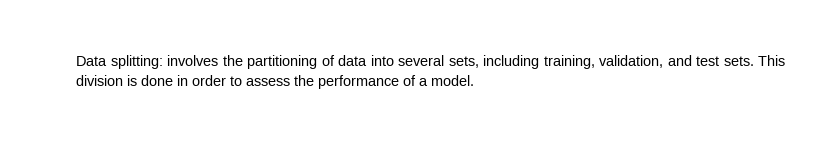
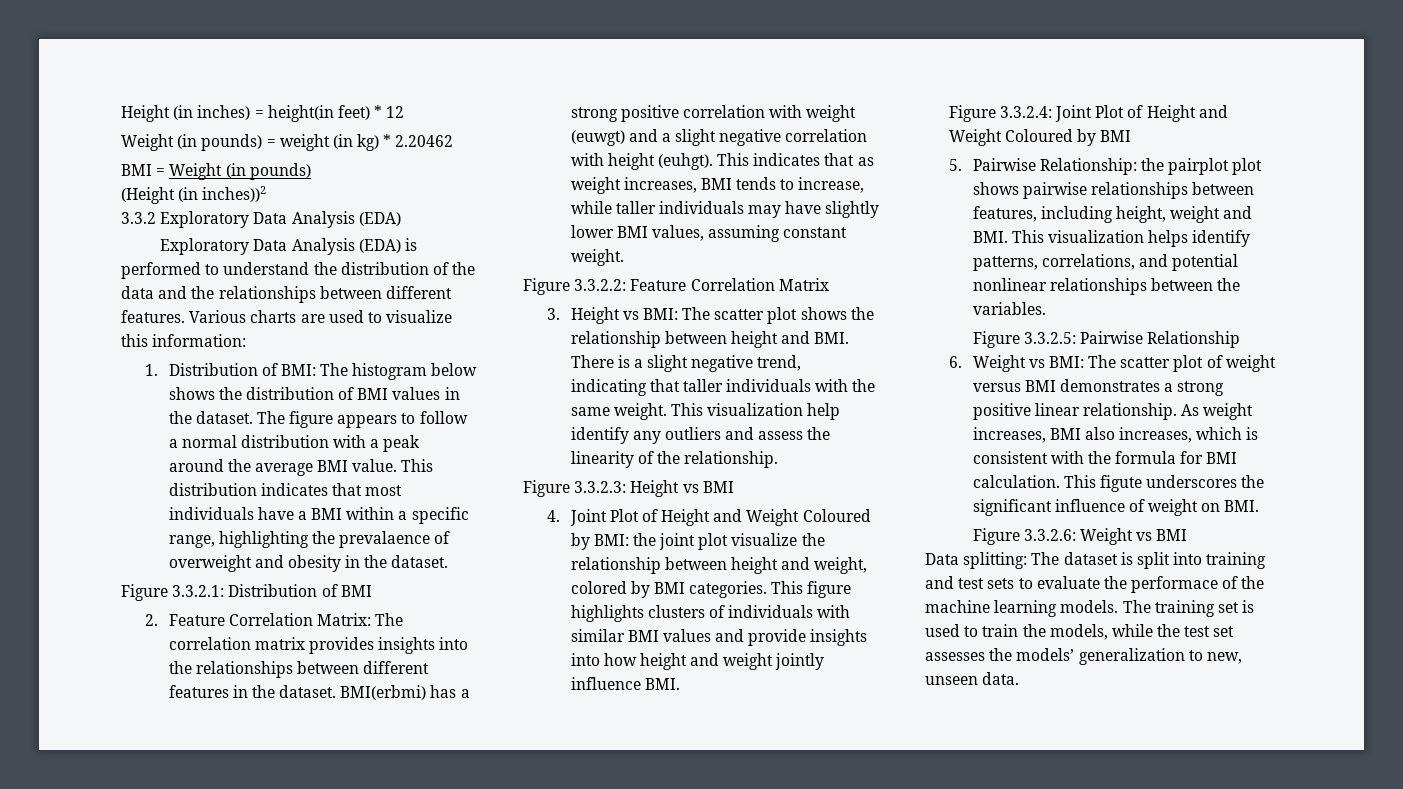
- Data splitting: involves the partitioning of data into several sets, including training, validation, and test sets. This division is done in order to assess the performance of a model.
+ Height (in inches) = height(in feet) * 12
+ Weight (in pounds) = weight (in kg) * 2.20462
+ BMI = Weight (in pounds)
+ (Height (in inches))2
+ 3.3.2 Exploratory Data Analysis (EDA)
+ Exploratory Data Analysis (EDA) is performed to understand the distribution of the data and the relationships between different features. Various charts are used to visualize this information:
+ 1. Distribution of BMI: The histogram below shows the distribution of BMI values in the dataset. The figure appears to follow a normal distribution with a peak around the average BMI value. This distribution indicates that most individuals have a BMI within a specific range, highlighting the prevalaence of overweight and obesity in the dataset.
+ Figure 3.3.2.1: Distribution of BMI
+ 2. Feature Correlation Matrix: The correlation matrix provides insights into the relationships between different features in the dataset. BMI(erbmi) has a strong positive correlation with weight (euwgt) and a slight negative correlation with height (euhgt). This indicates that as weight increases, BMI tends to increase, while taller individuals may have slightly lower BMI values, assuming constant weight.
+ Figure 3.3.2.2: Feature Correlation Matrix
+ 3. Height vs BMI: The scatter plot shows the relationship between height and BMI. There is a slight negative trend, indicating that taller individuals with the same weight. This visualization help identify any outliers and assess the linearity of the relationship.
+ Figure 3.3.2.3: Height vs BMI
+ 4. Joint Plot of Height and Weight Coloured by BMI: the joint plot visualize the relationship between height and weight, colored by BMI categories. This figure highlights clusters of individuals with similar BMI values and provide insights into how height and weight jointly influence BMI.
+ Figure 3.3.2.4: Joint Plot of Height and Weight Coloured by BMI
+ 5. Pairwise Relationship: the pairplot plot shows pairwise relationships between features, including height, weight and BMI. This visualization helps identify patterns, correlations, and potential nonlinear relationships between the variables.
+ Figure 3.3.2.5: Pairwise Relationship
+ 6. Weight vs BMI: The scatter plot of weight versus BMI demonstrates a strong positive linear relationship. As weight increases, BMI also increases, which is consistent with the formula for BMI calculation. This figute underscores the significant influence of weight on BMI.
+ Figure 3.3.2.6: Weight vs BMI
+ Data splitting: The dataset is split into training and test sets to evaluate the performace of the machine learning models. The training set is used to train the models, while the test set assesses the models’ generalization to new, unseen data.

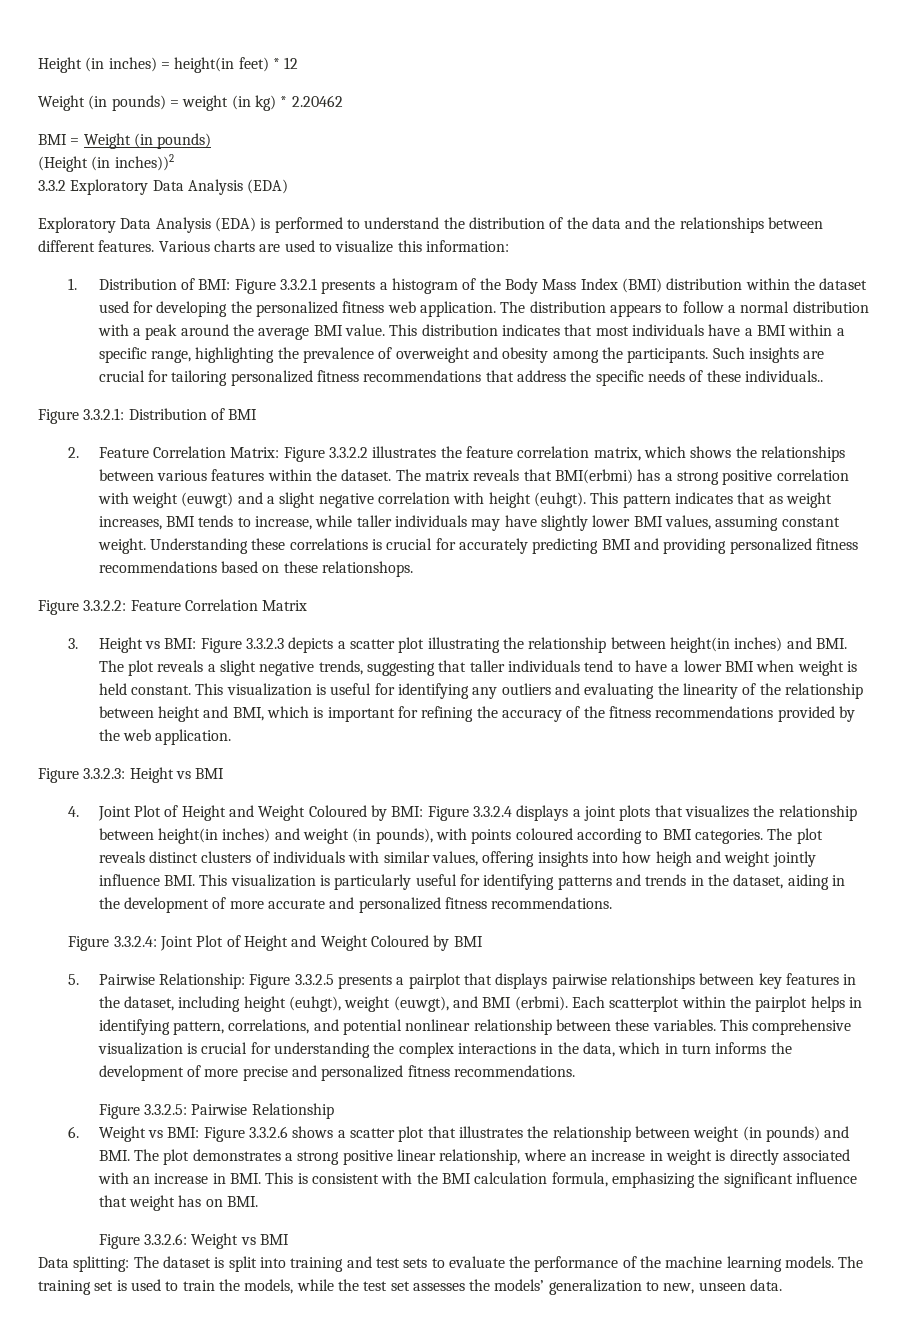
- 1. Distribution of BMI: The histogram below shows the distribution of BMI values in the dataset. The figure appears to follow a normal distribution with a peak around the average BMI value.
+ 1. Distribution of BMI: Figure 3.3.2.1 presents a histogram of the Body Mass Index (BMI) distribution within the dataset used for developing the personalized fitness web application. The distribution appears to follow a normal distribution with a peak around the average BMI value.
- This distribution indicates that most individuals have a BMI within a specific range, highlighting the prevalaence of overweight and obesity in the dataset.
+ This distribution indicates that most individuals have a BMI within a specific range, highlighting the prevalence of overweight and obesity among the participants. Such insights are crucial for tailoring personalized fitness recommendations that address the specific needs of these individuals..
- 2. Feature Correlation Matrix: The correlation matrix provides insights into the relationships between different features in the dataset. BMI(erbmi) has a strong positive correlation with weight (euwgt) and a slight negative correlation with height (euhgt).
+ 2. Feature Correlation Matrix: Figure 3.3.2.2 illustrates the feature correlation matrix, which shows the relationships between various features within the dataset. The matrix reveals that BMI(erbmi) has a strong positive correlation with weight (euwgt) and a slight negative correlation with height (euhgt).
- This indicates that as weight increases, BMI tends to increase, while taller individuals may have slightly lower BMI values, assuming constant weight.
+ This pattern indicates that as weight increases, BMI tends to increase, while taller individuals may have slightly lower BMI values, assuming constant weight. Understanding these correlations is crucial for accurately predicting BMI and providing personalized fitness recommendations based on these relationshops.
- 3. Height vs BMI: The scatter plot shows the relationship between height and BMI. There is a slight negative trend, indicating that taller individuals with the same weight. This visualization help identify any outliers and assess the linearity of the relationship.
+ 3. Height vs BMI: Figure 3.3.2.3 depicts a scatter plot illustrating the relationship between height(in inches) and BMI. The plot reveals a slight negative trends, suggesting that taller individuals tend to have a lower BMI when weight is held constant. This visualization is useful for identifying any outliers and evaluating the linearity of the relationship between height and BMI, which is important for refining the accuracy of the fitness recommendations provided by the web application.
- 4. Joint Plot of Height and Weight Coloured by BMI: the joint plot visualize the relationship between height and weight, colored by BMI categories. This figure highlights clusters of individuals with similar BMI values and provide insights into how height and weight jointly influence BMI.
+ 4. Joint Plot of Height and Weight Coloured by BMI: Figure 3.3.2.4 displays a joint plots that visualizes the relationship between height(in inches) and weight (in pounds), with points coloured according to BMI categories. The plot reveals distinct clusters of individuals with similar values, offering insights into how heigh and weight jointly influence BMI. This visualization is particularly useful for identifying patterns and trends in the dataset, aiding in the development of more accurate and personalized fitness recommendations.
- 5. Pairwise Relationship: the pairplot plot shows pairwise relationships between features, including height, weight and BMI. This visualization helps identify patterns, correlations, and potential nonlinear relationships between the variables.
+ 5. Pairwise Relationship: Figure 3.3.2.5 presents a pairplot that displays pairwise relationships between key features in the dataset, including height (euhgt), weight (euwgt), and BMI (erbmi). Each scatterplot within the pairplot helps in identifying pattern, correlations, and potential nonlinear relationship between these variables. This comprehensive visualization is crucial for understanding the complex interactions in the data, which in turn informs the development of more precise and personalized fitness recommendations.
- 6. Weight vs BMI: The scatter plot of weight versus BMI demonstrates a strong positive linear relationship. As weight increases, BMI also increases, which is consistent with the formula for BMI calculation. This figute underscores the significant influence of weight on BMI.
+ 6. Weight vs BMI: Figure 3.3.2.6 shows a scatter plot that illustrates the relationship between weight (in pounds) and BMI. The plot demonstrates a strong positive linear relationship, where an increase in weight is directly associated with an increase in BMI. This is consistent with the BMI calculation formula, emphasizing the significant influence that weight has on BMI.
- Data splitting: The dataset is split into training and test sets to evaluate the performace of the machine learning models.
+ Data splitting: The dataset is split into training and test sets to evaluate the performance of the machine learning models.

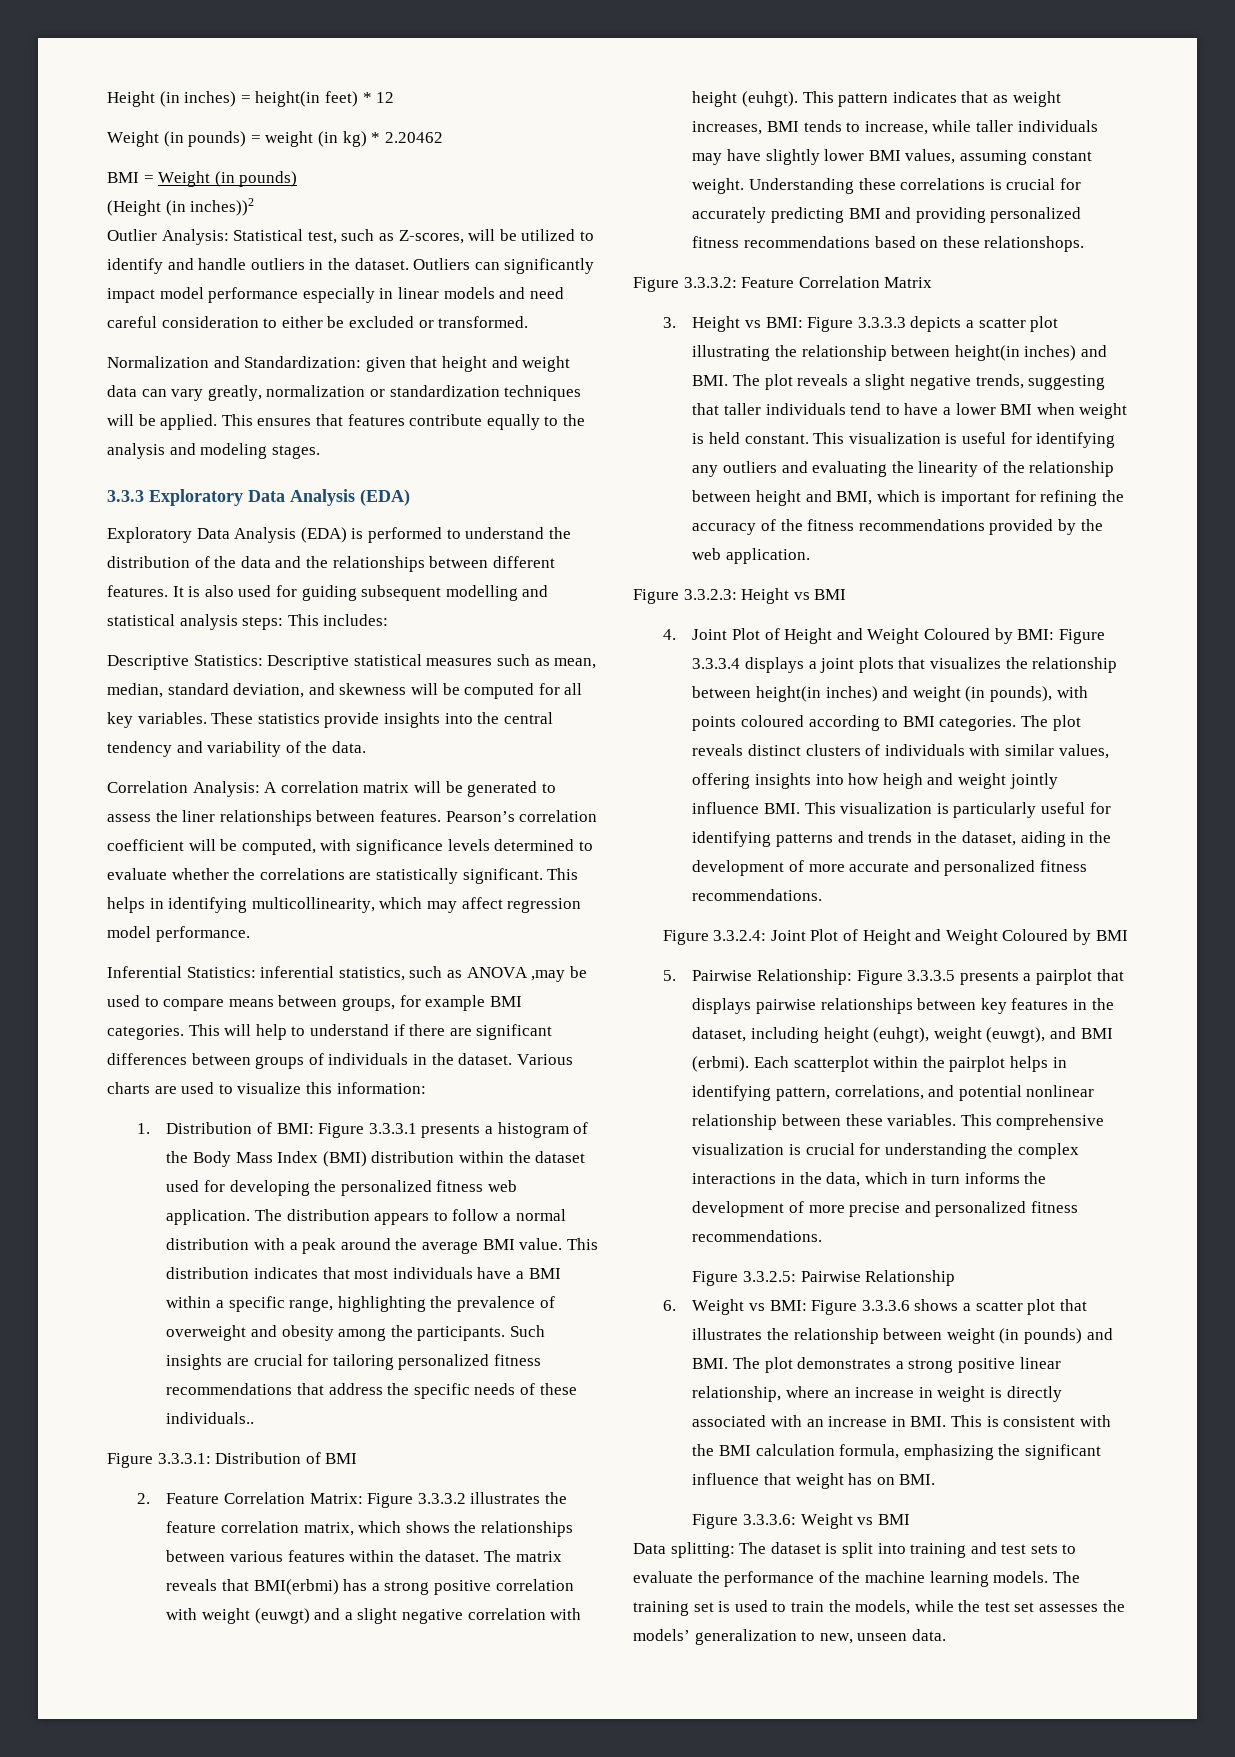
- 3.3.2 Exploratory Data Analysis (EDA)
+ Outlier Analysis: Statistical test, such as Z-scores, will be utilized to identify and handle outliers in the dataset. Outliers can significantly impact model performance especially in linear models and need careful consideration to either be excluded or transformed.
+ Normalization and Standardization: given that height and weight data can vary greatly, normalization or standardization techniques will be applied. This ensures that features contribute equally to the analysis and modeling stages.
+ 3.3.3 Exploratory Data Analysis (EDA)
+ It is also used for guiding subsequent modelling and statistical analysis steps: This includes:
+ Descriptive Statistics: Descriptive statistical measures such as mean, median, standard deviation, and skewness will be computed for all key variables. These statistics provide insights into the central tendency and variability of the data.
+ Correlation Analysis: A correlation matrix will be generated to assess the liner relationships between features. Pearson’s correlation coefficient will be computed, with significance levels determined to evaluate whether the correlations are statistically significant. This helps in identifying multicollinearity, which may affect regression model performance.
+ Inferential Statistics: inferential statistics, such as ANOVA ,may be used to compare means between groups, for example BMI categories. This will help to understand if there are significant differences between groups of individuals in the dataset.
- 1. Distribution of BMI: Figure 3.3.2.1 presents a histogram of the Body Mass Index (BMI) distribution within the dataset used for developing the personalized fitness web application.
+ 1. Distribution of BMI: Figure 3.3.3.1 presents a histogram of the Body Mass Index (BMI) distribution within the dataset used for developing the personalized fitness web application.
- Figure 3.3.2.1: Distribution of BMI
+ Figure 3.3.3.1: Distribution of BMI
- 2. Feature Correlation Matrix: Figure 3.3.2.2 illustrates the feature correlation matrix, which shows the relationships between various features within the dataset.
+ 2. Feature Correlation Matrix: Figure 3.3.3.2 illustrates the feature correlation matrix, which shows the relationships between various features within the dataset.
- Figure 3.3.2.2: Feature Correlation Matrix
+ Figure 3.3.3.2: Feature Correlation Matrix
- 3. Height vs BMI: Figure 3.3.2.3 depicts a scatter plot illustrating the relationship between height(in inches) and BMI. The plot reveals a slight negative trends, suggesting that taller individuals tend to have a lower BMI when weight is held constant.
+ 3. Height vs BMI: Figure 3.3.3.3 depicts a scatter plot illustrating the relationship between height(in inches) and BMI. The plot reveals a slight negative trends, suggesting that taller individuals tend to have a lower BMI when weight is held constant.
- 4. Joint Plot of Height and Weight Coloured by BMI: Figure 3.3.2.4 displays a joint plots that visualizes the relationship between height(in inches) and weight (in pounds), with points coloured according to BMI categories.
+ 4. Joint Plot of Height and Weight Coloured by BMI: Figure 3.3.3.4 displays a joint plots that visualizes the relationship between height(in inches) and weight (in pounds), with points coloured according to BMI categories.
- 5. Pairwise Relationship: Figure 3.3.2.5 presents a pairplot that displays pairwise relationships between key features in the dataset, including height (euhgt), weight (euwgt), and BMI (erbmi).
+ 5. Pairwise Relationship: Figure 3.3.3.5 presents a pairplot that displays pairwise relationships between key features in the dataset, including height (euhgt), weight (euwgt), and BMI (erbmi).
- 6. Weight vs BMI: Figure 3.3.2.6 shows a scatter plot that illustrates the relationship between weight (in pounds) and BMI. The plot demonstrates a strong positive linear relationship, where an increase in weight is directly associated with an increase in BMI. This is consistent with the BMI calculation formula, emphasizing the significant influence that weight has on BMI.
+ 6. Weight vs BMI: Figure 3.3.3.6 shows a scatter plot that illustrates the relationship between weight (in pounds) and BMI. The plot demonstrates a strong positive linear relationship, where an increase in weight is directly associated with an increase in BMI. This is consistent with the BMI calculation formula, emphasizing the significant influence that weight has on BMI.
- Figure 3.3.2.6: Weight vs BMI
+ Figure 3.3.3.6: Weight vs BMI

